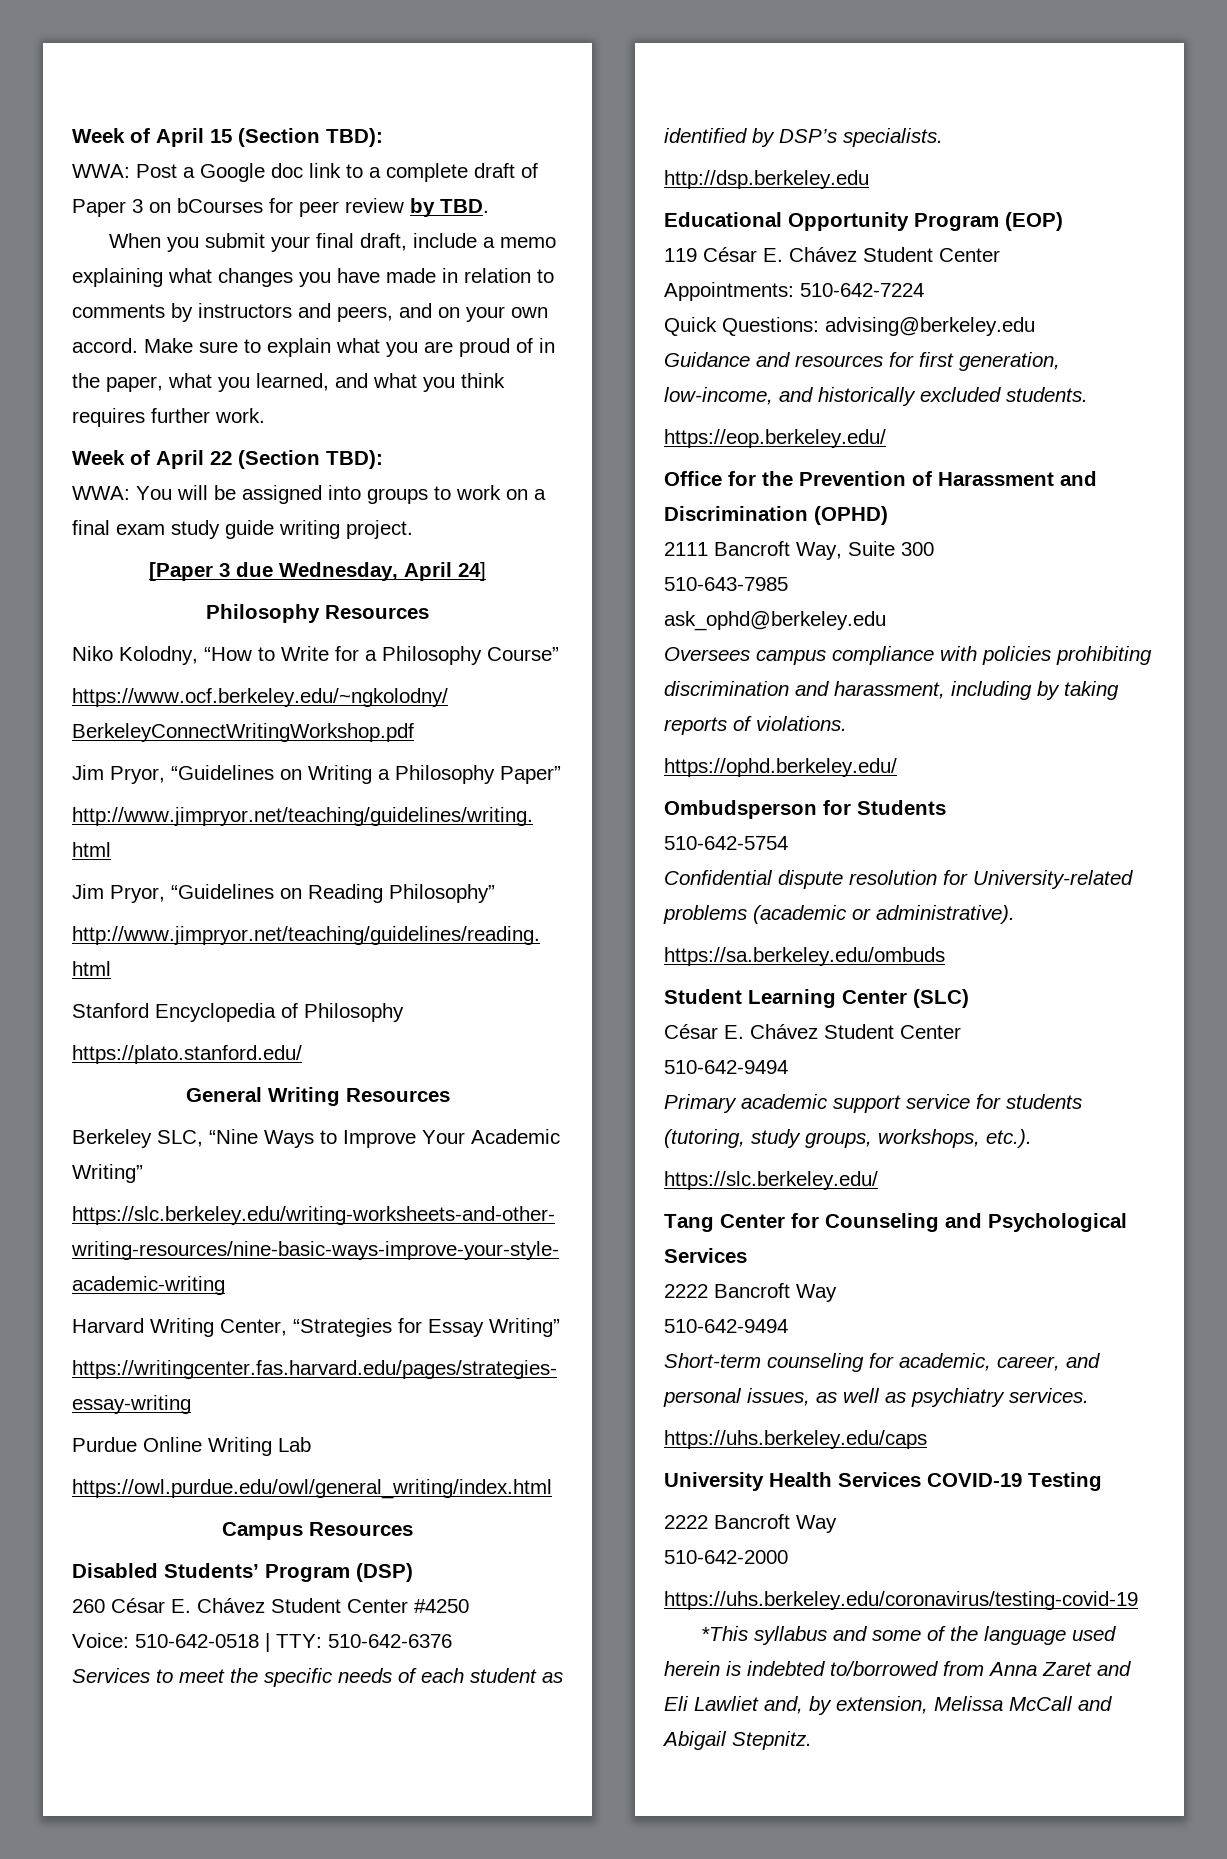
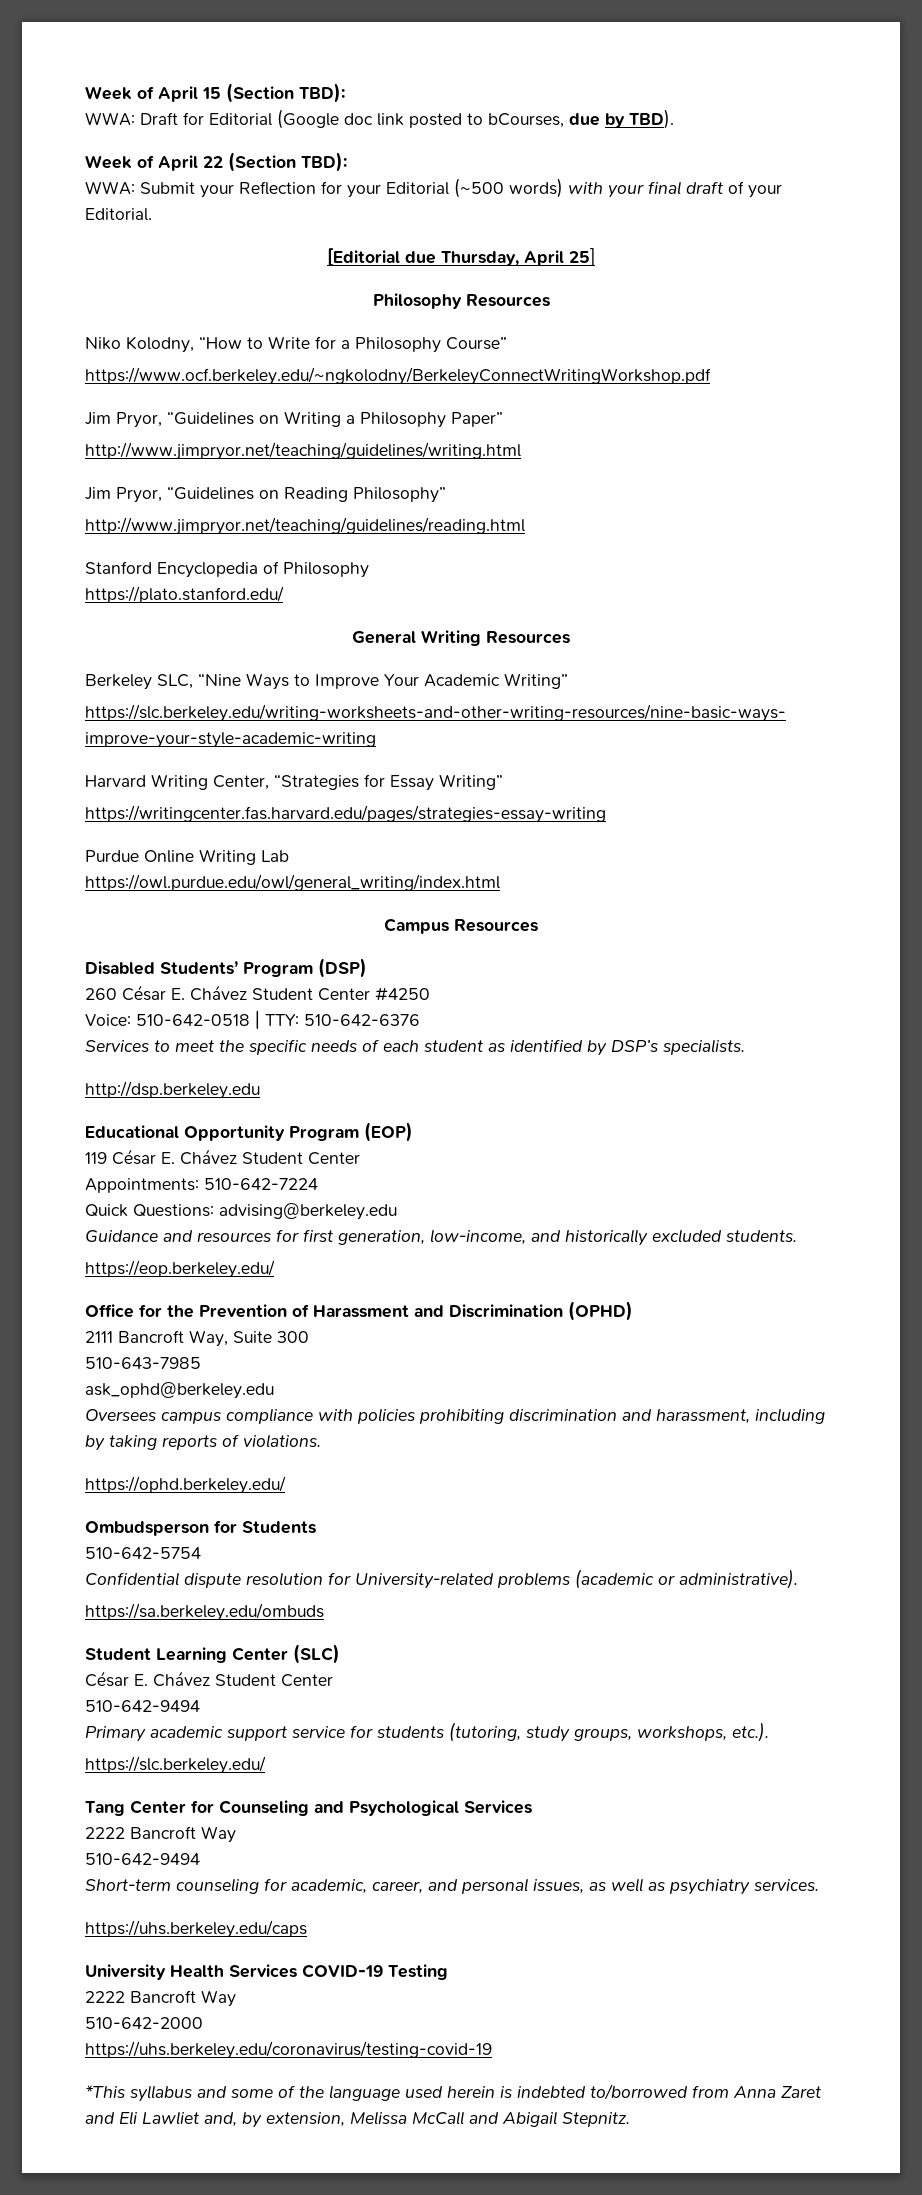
- WWA: Post a Google doc link to a complete draft of Paper 3 on bCourses for peer review by TBD.
- When you submit your final draft, include a memo explaining what changes you have made in relation to comments by instructors and peers, and on your own accord. Make sure to explain what you are proud of in the paper, what you learned, and what you think requires further work.
+ WWA: Draft for Editorial (Google doc link posted to bCourses, due by TBD).
- WWA: You will be assigned into groups to work on a final exam study guide writing project.
- [Paper 3 due Wednesday, April 24]
+ WWA: Submit your Reflection for your Editorial (~500 words) with your final draft of your Editorial.
+ [Editorial due Thursday, April 25]

